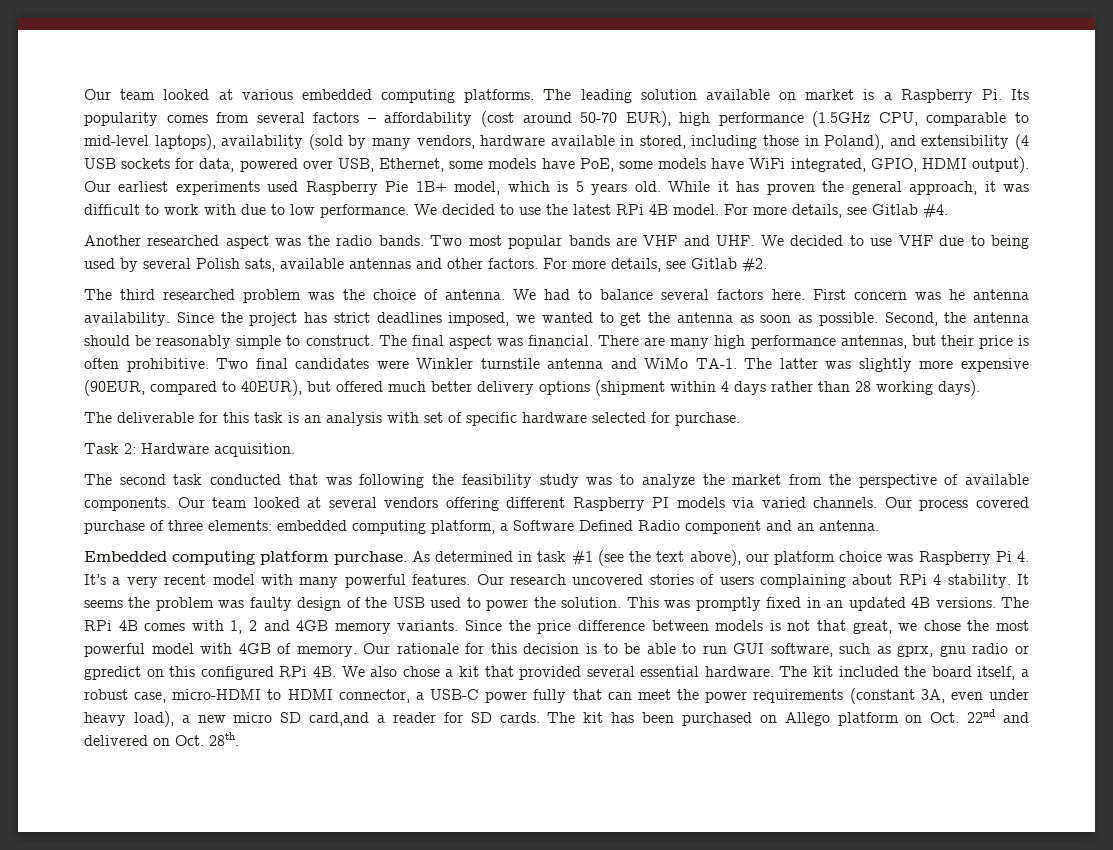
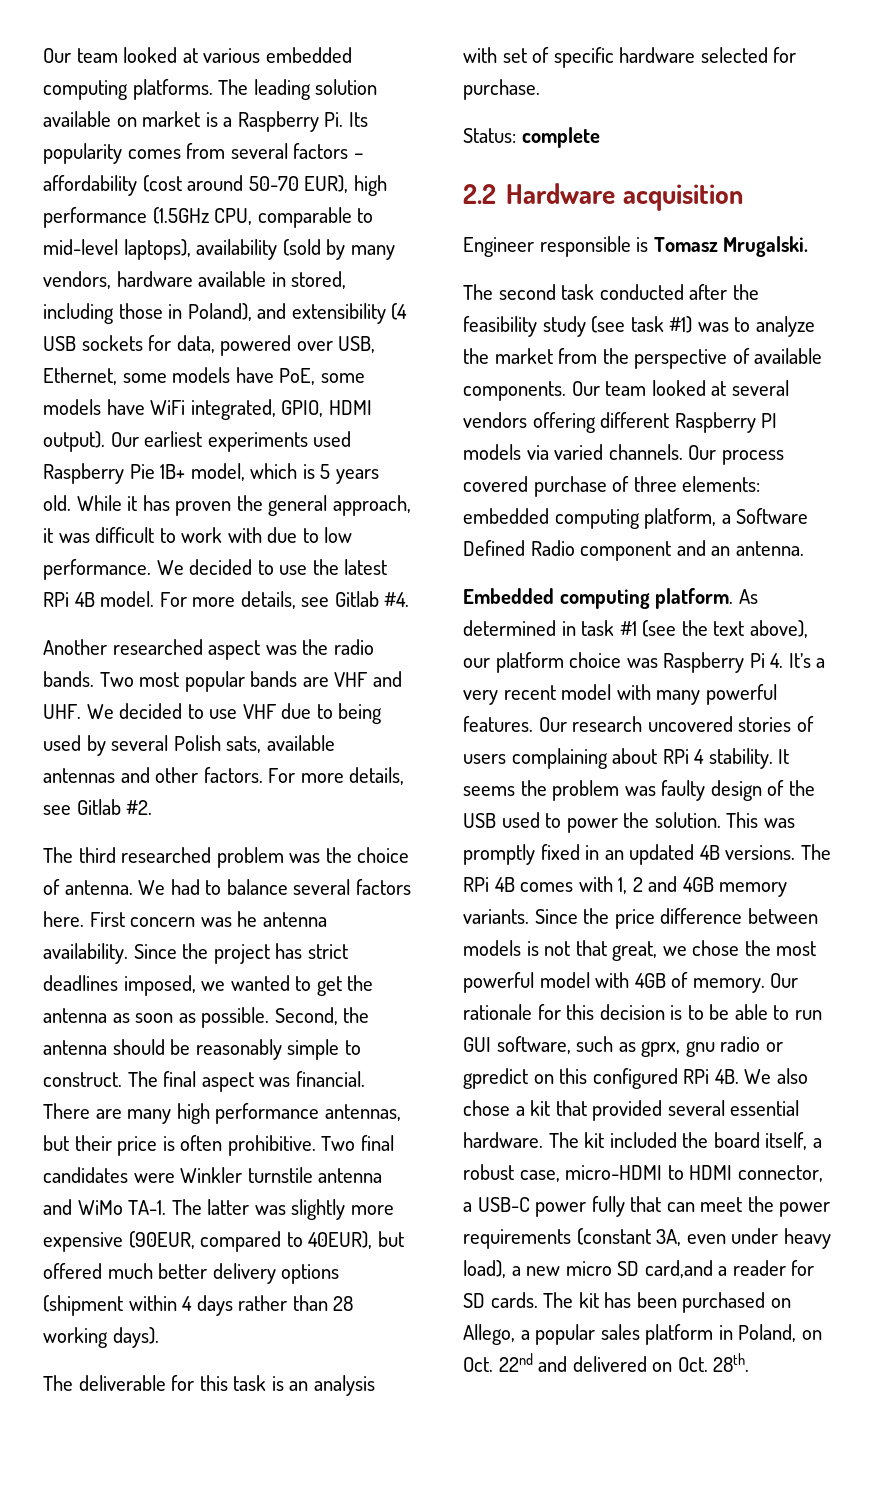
- Task 2: Hardware acquisition.
- The second task conducted that was following the feasibility study was to analyze the market from the perspective of available components.
+ Status: complete
+ 2.2 Hardware acquisition
+ Engineer responsible is Tomasz Mrugalski.
+ The second task conducted after the feasibility study (see task #1) was to analyze the market from the perspective of available components.
- Embedded computing platform purchase.
+ Embedded computing platform.
- The kit has been purchased on Allego platform on Oct. 22nd and delivered on Oct. 28th.
+ The kit has been purchased on Allego, a popular sales platform in Poland, on Oct. 22nd and delivered on Oct. 28th.

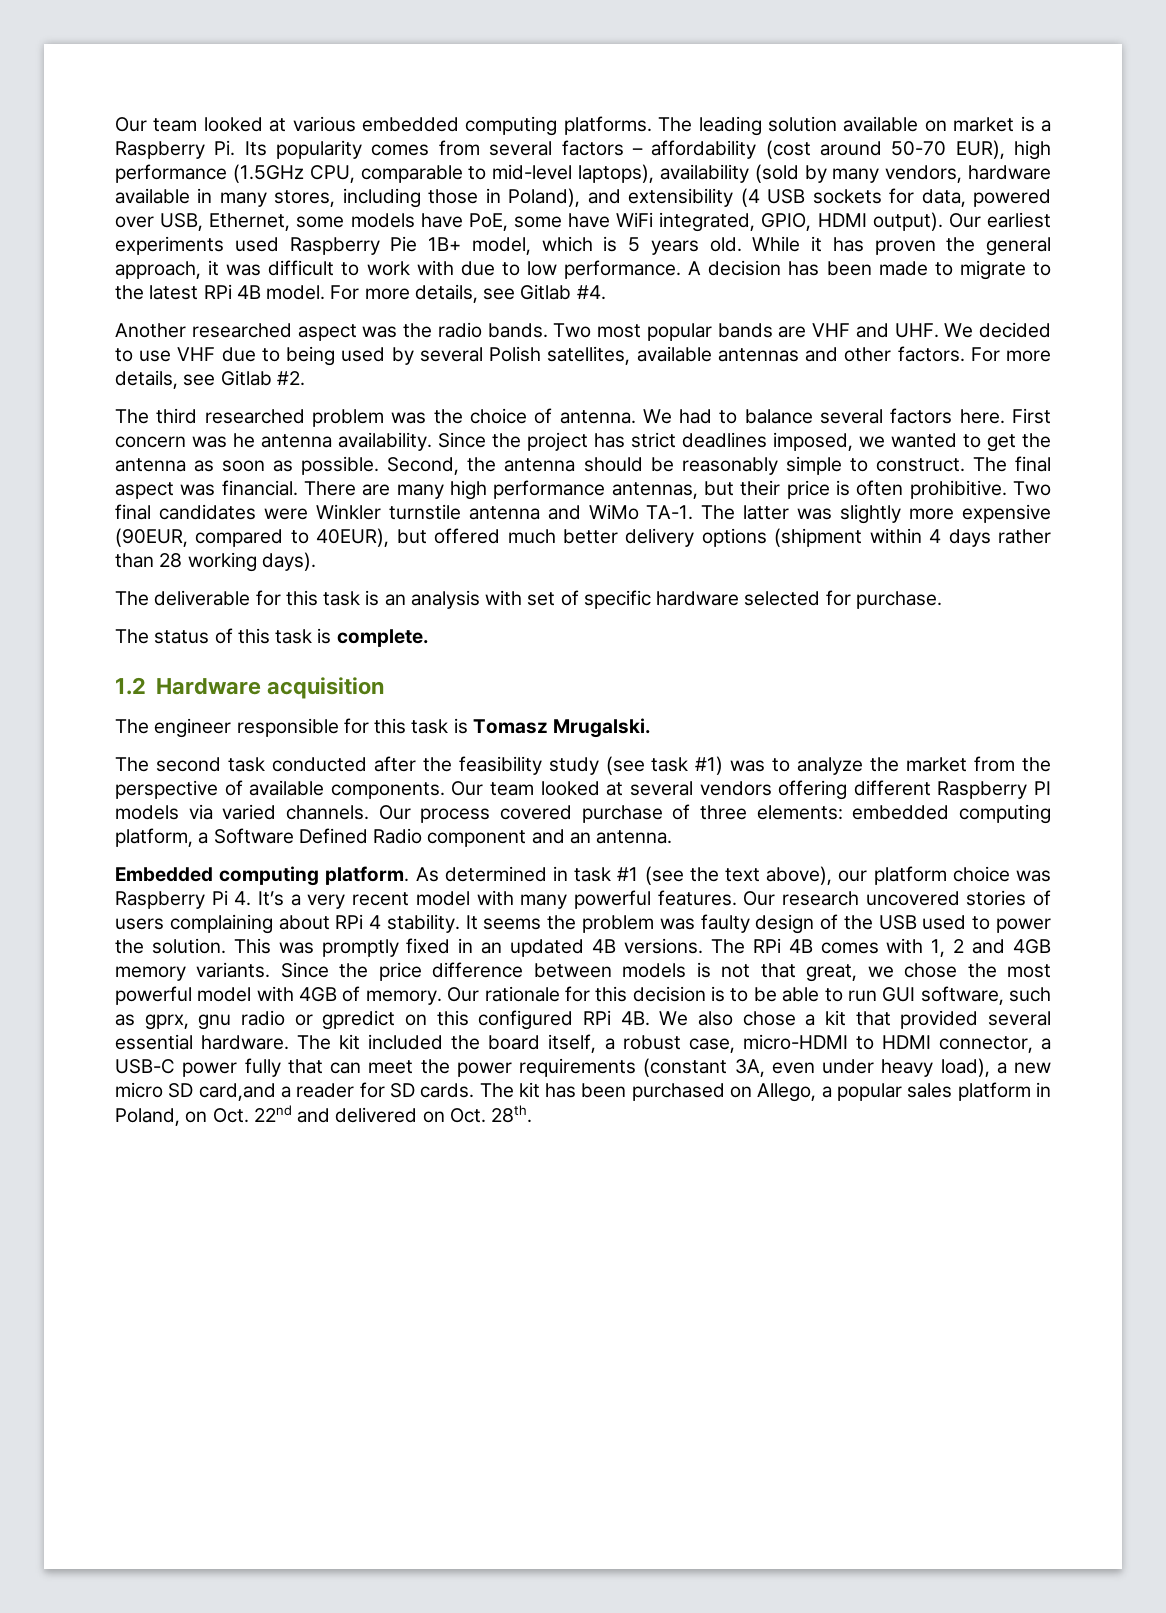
- The leading solution available on market is a Raspberry Pi. Its popularity comes from several factors – affordability (cost around 50-70 EUR), high performance (1.5GHz CPU, comparable to mid-level laptops), availability (sold by many vendors, hardware available in stored, including those in Poland), and extensibility (4 USB sockets for data, powered over USB, Ethernet, some models have PoE, some models have WiFi integrated, GPIO, HDMI output).
+ The leading solution available on market is a Raspberry Pi. Its popularity comes from several factors – affordability (cost around 50-70 EUR), high performance (1.5GHz CPU, comparable to mid-level laptops), availability (sold by many vendors, hardware available in many stores, including those in Poland), and extensibility (4 USB sockets for data, powered over USB, Ethernet, some models have PoE, some have WiFi integrated, GPIO, HDMI output).
- We decided to use the latest RPi 4B model.
+ A decision has been made to migrate to the latest RPi 4B model.
- Two most popular bands are VHF and UHF. We decided to use VHF due to being used by several Polish sats, available antennas and other factors.
+ Two most popular bands are VHF and UHF. We decided to use VHF due to being used by several Polish satellites, available antennas and other factors.
- Status: complete
- 2.2 Hardware acquisition
- Engineer responsible is Tomasz Mrugalski.
+ The status of this task is complete.
+ 1.2 Hardware acquisition
+ The engineer responsible for this task is Tomasz Mrugalski.

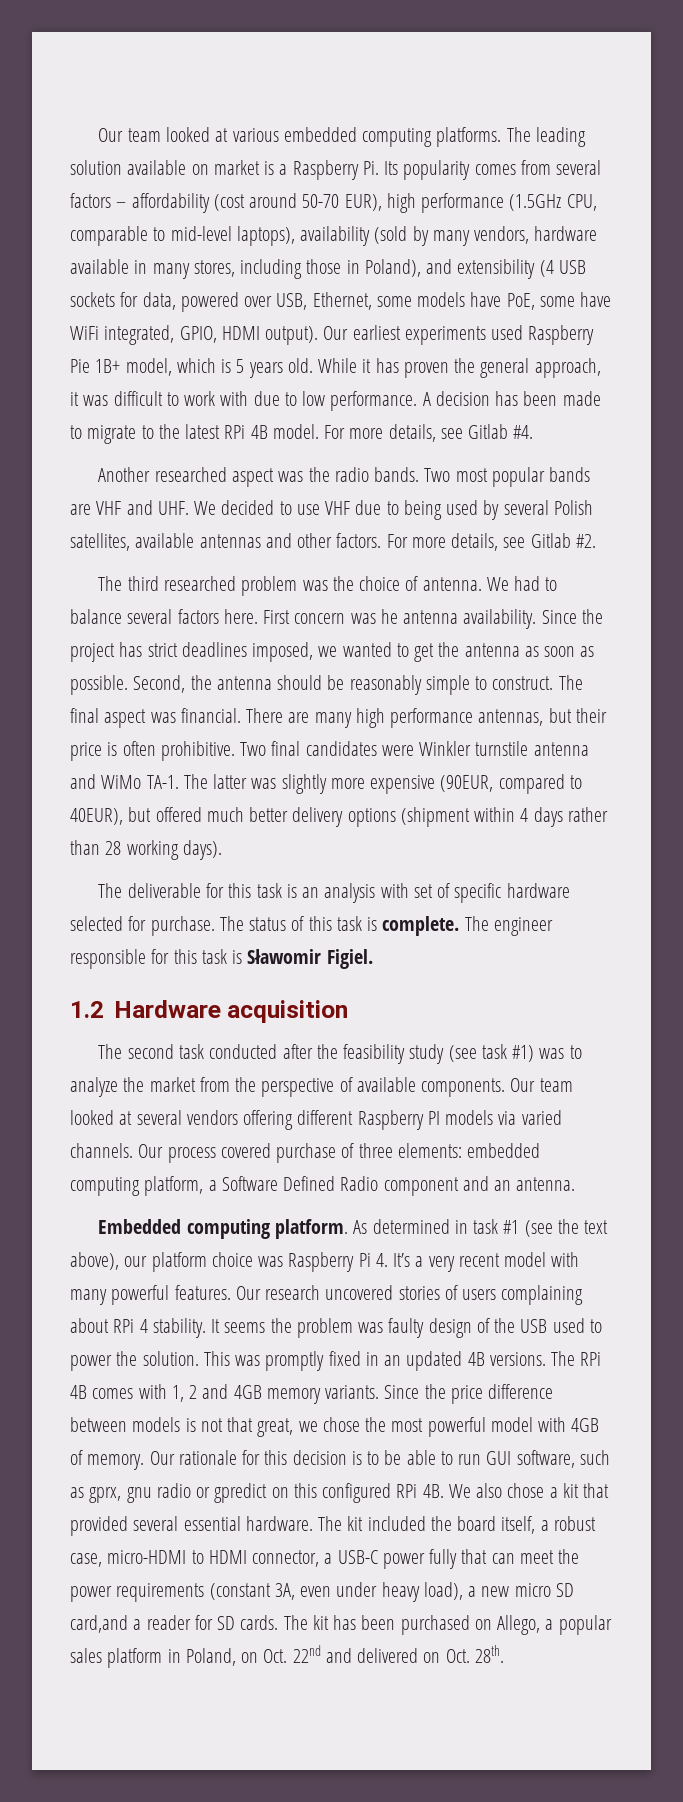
- The deliverable for this task is an analysis with set of specific hardware selected for purchase.
- The status of this task is complete.
+ The deliverable for this task is an analysis with set of specific hardware selected for purchase. The status of this task is complete. The engineer responsible for this task is Sławomir Figiel.
  1.2 Hardware acquisition
- The engineer responsible for this task is Tomasz Mrugalski.

